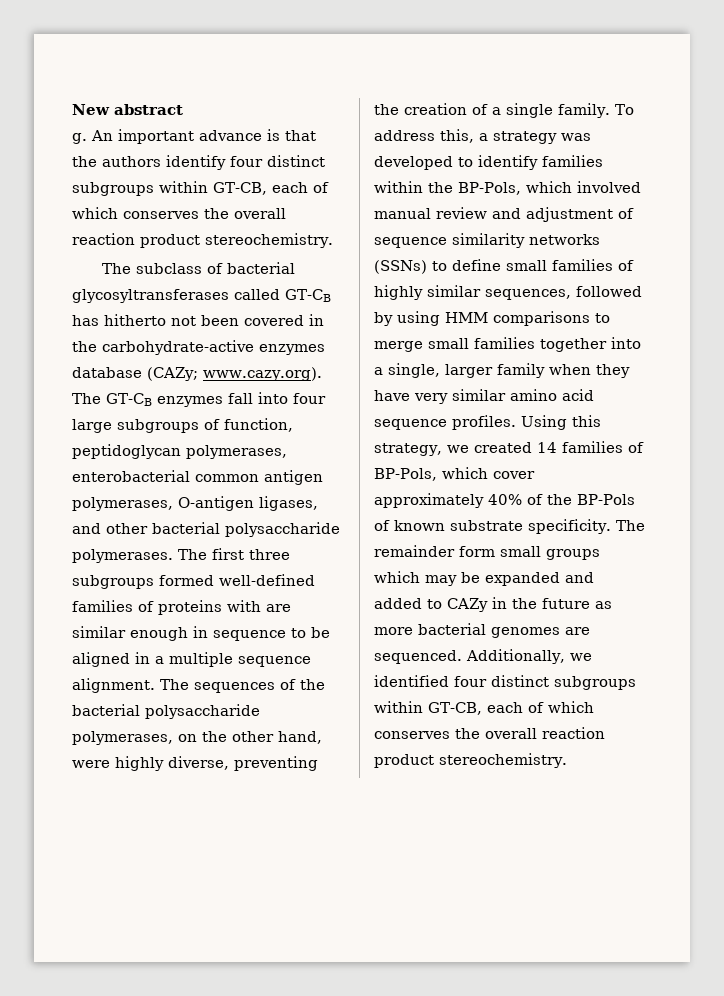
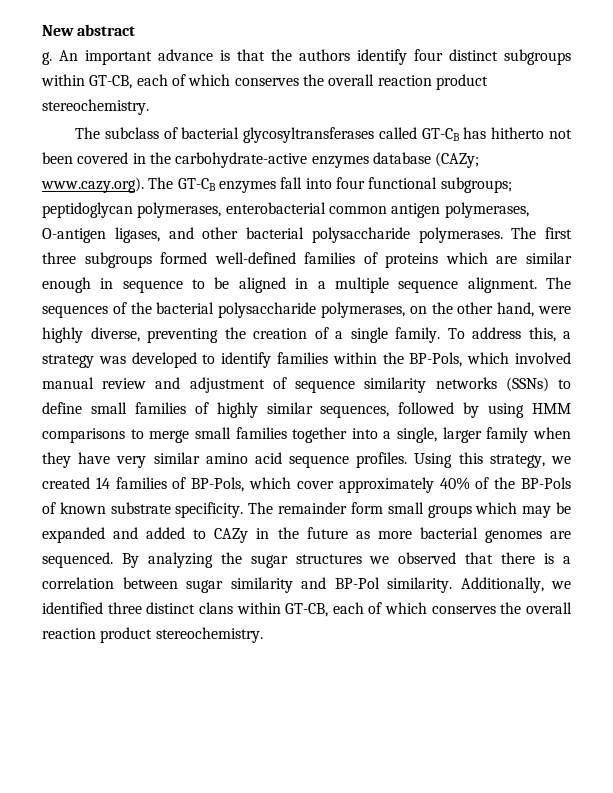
- The subclass of bacterial glycosyltransferases called GT-CB has hitherto not been covered in the carbohydrate-active enzymes database (CAZy; www.cazy.org). The GT-CB enzymes fall into four large subgroups of function, peptidoglycan polymerases, enterobacterial common antigen polymerases, O-antigen ligases, and other bacterial polysaccharide polymerases.
+ The subclass of bacterial glycosyltransferases called GT-CB has hitherto not been covered in the carbohydrate-active enzymes database (CAZy; www.cazy.org). The GT-CB enzymes fall into four functional subgroups; peptidoglycan polymerases, enterobacterial common antigen polymerases, O-antigen ligases, and other bacterial polysaccharide polymerases.
- The first three subgroups formed well-defined families of proteins with are similar enough in sequence to be aligned in a multiple sequence alignment.
+ The first three subgroups formed well-defined families of proteins which are similar enough in sequence to be aligned in a multiple sequence alignment.
- Additionally, we identified four distinct subgroups within GT-CB, each of which conserves the overall reaction product stereochemistry.
+ By analyzing the sugar structures we observed that there is a correlation between sugar similarity and BP-Pol similarity. Additionally, we identified three distinct clans within GT-CB, each of which conserves the overall reaction product stereochemistry.

